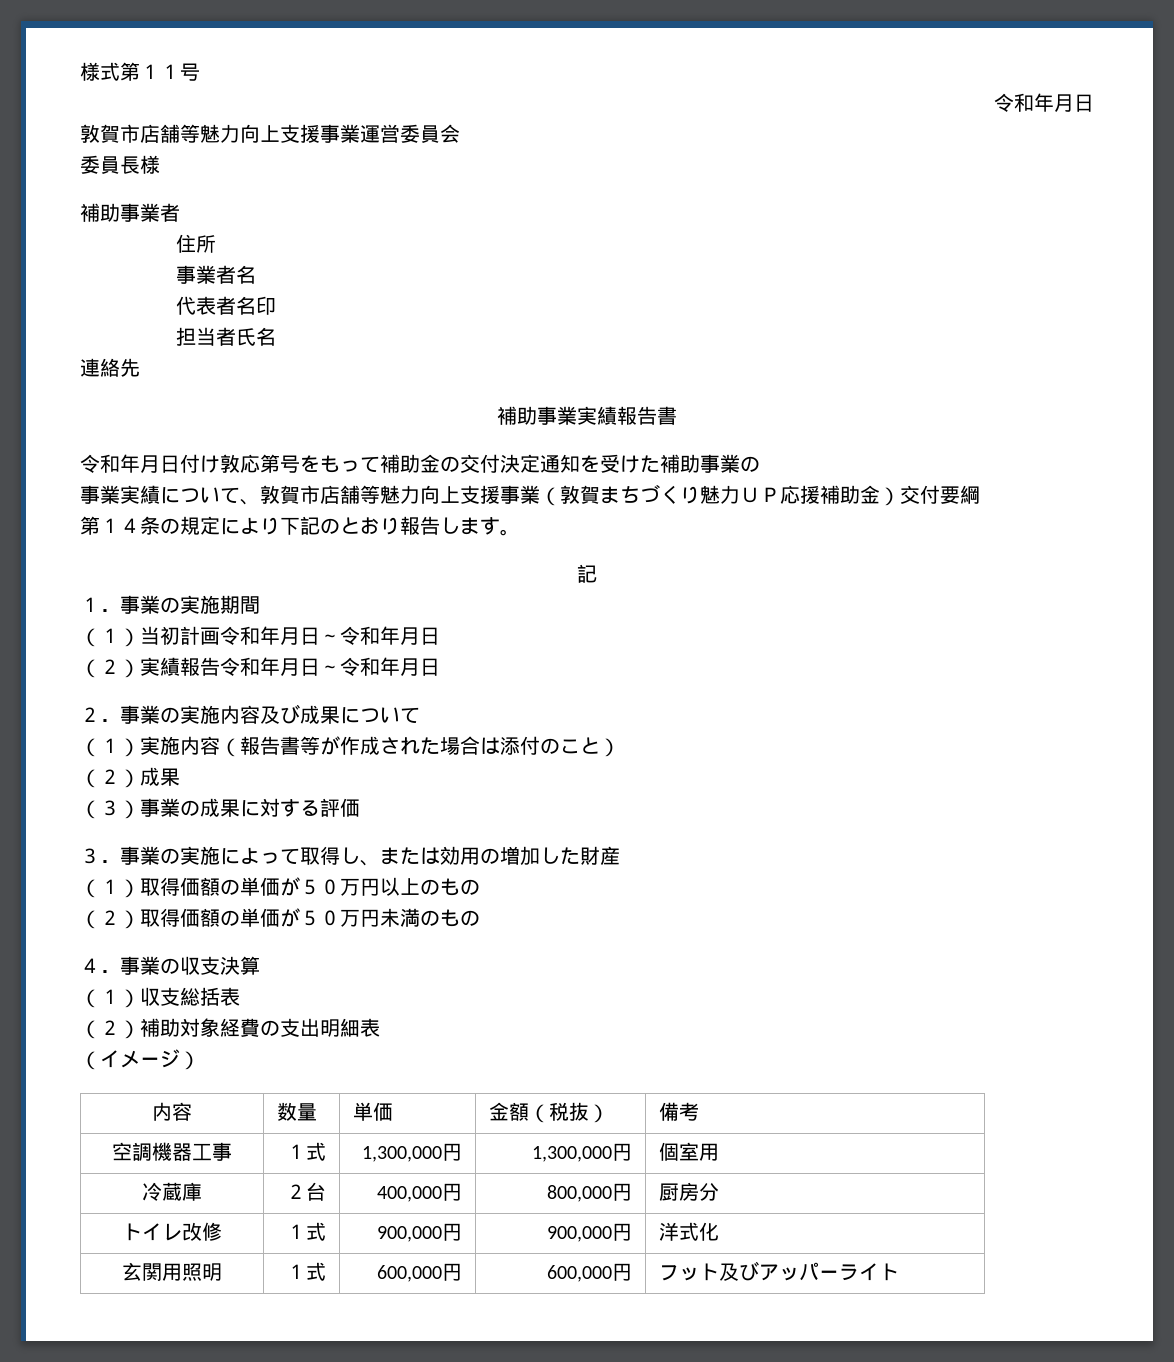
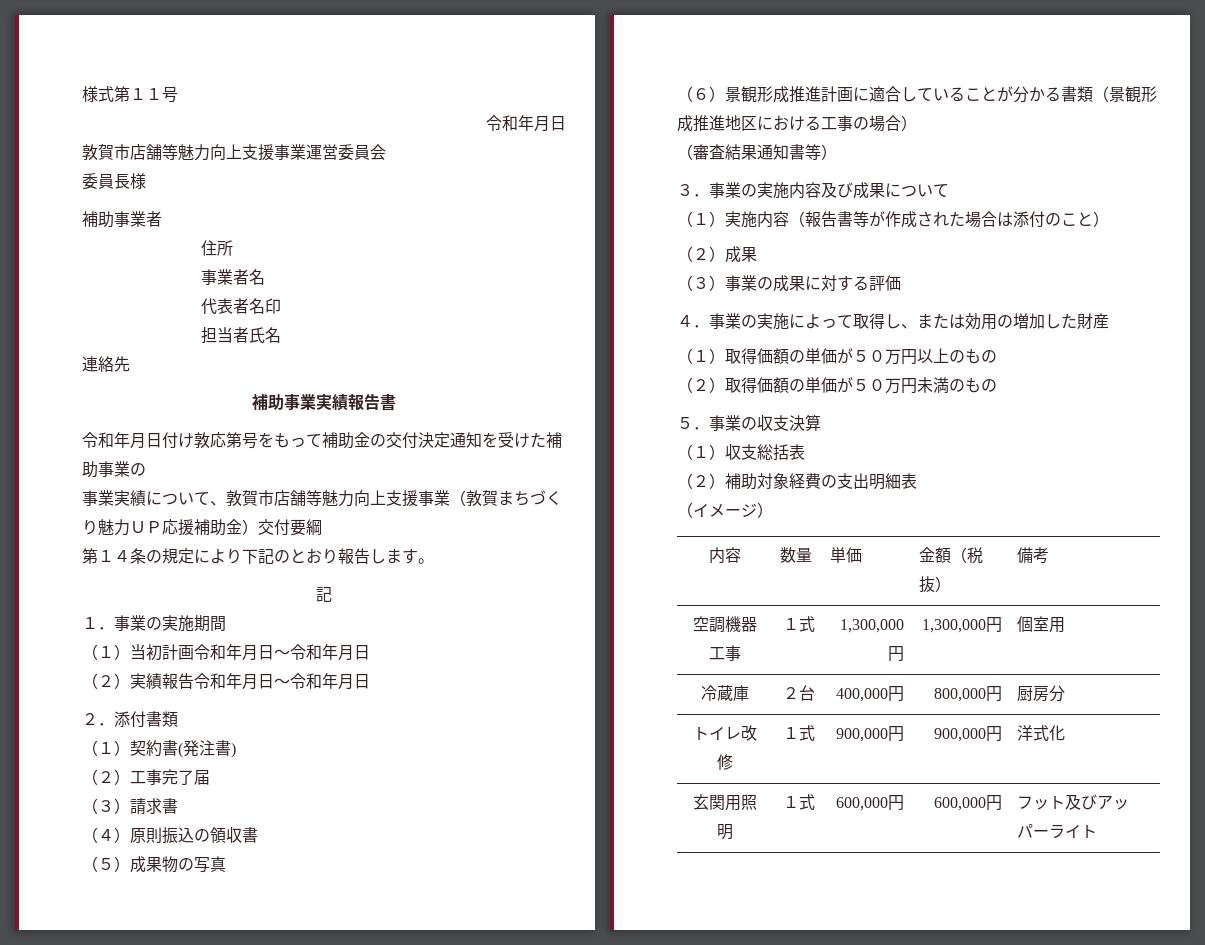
- ２．事業の実施内容及び成果について
+ ２．添付書類
+ （１）契約書(発注書)
+ （２）工事完了届
+ （３）請求書
+ （４）原則振込の領収書
+ （５）成果物の写真
+ （６）景観形成推進計画に適合していることが分かる書類（景観形成推進地区における工事の場合）
+ （審査結果通知書等）
+ ３．事業の実施内容及び成果について
- ３．事業の実施によって取得し、または効用の増加した財産
+ ４．事業の実施によって取得し、または効用の増加した財産
- ４．事業の収支決算
+ ５．事業の収支決算

